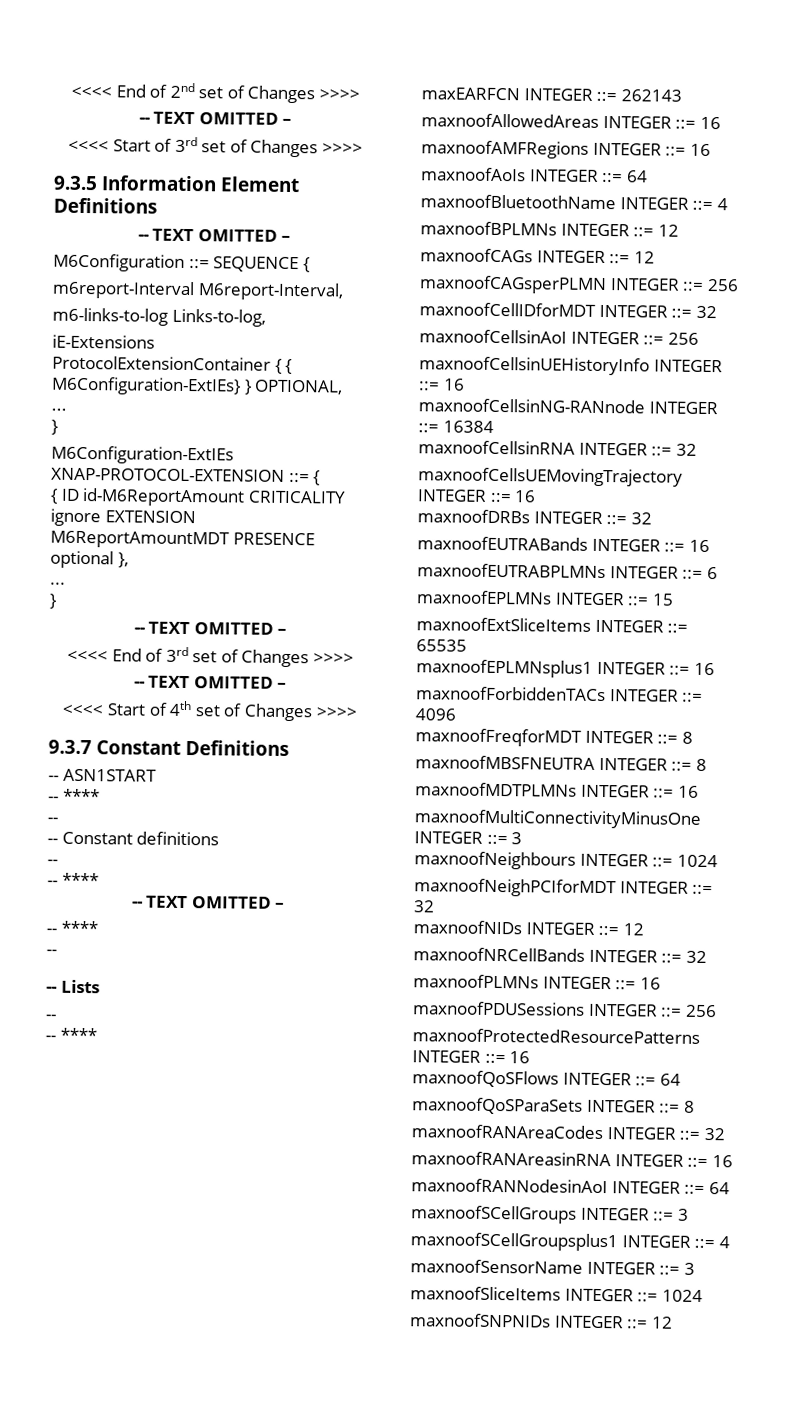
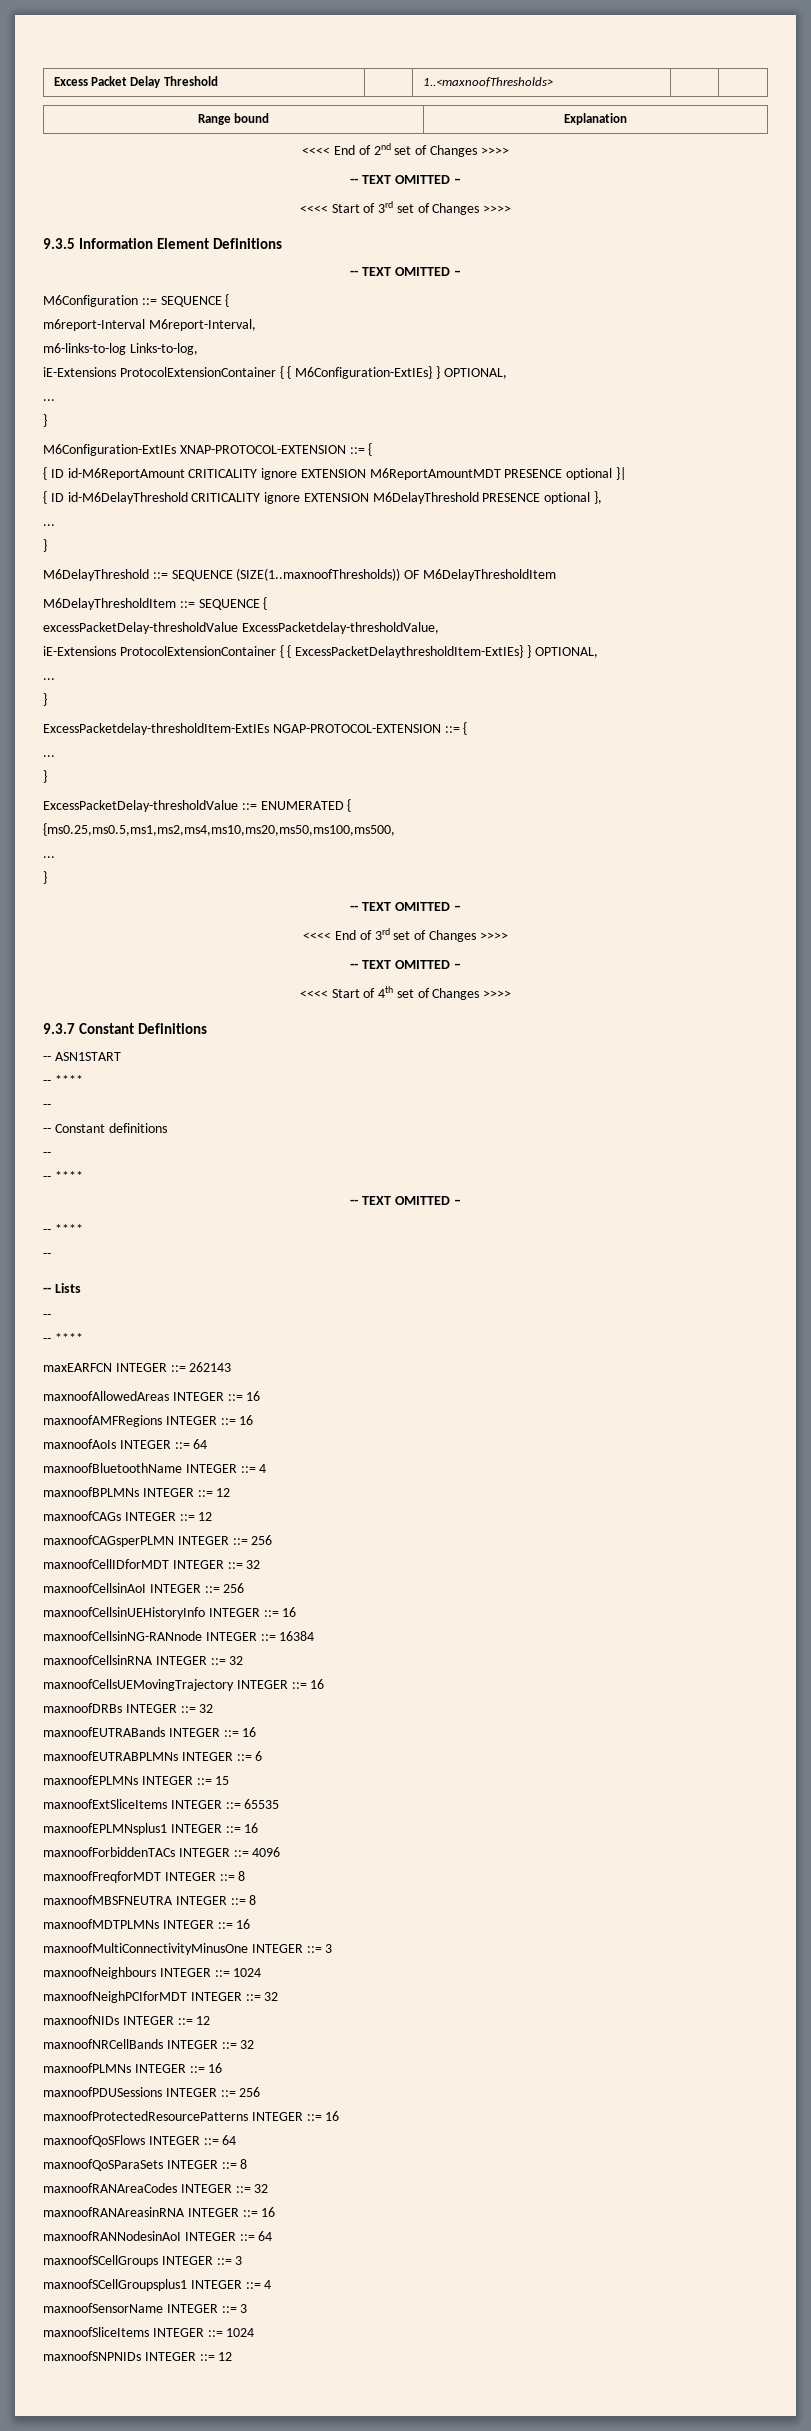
+ Excess Packet Delay Threshold | | 1..<maxnoofThresholds> | |
+ Range bound | Explanation
- { ID id-M6ReportAmount CRITICALITY ignore EXTENSION M6ReportAmountMDT PRESENCE optional },
+ { ID id-M6ReportAmount CRITICALITY ignore EXTENSION M6ReportAmountMDT PRESENCE optional }|
+ { ID id-M6DelayThreshold CRITICALITY ignore EXTENSION M6DelayThreshold PRESENCE optional },
+ ...
+ }
+ M6DelayThreshold ::= SEQUENCE (SIZE(1..maxnoofThresholds)) OF M6DelayThresholdItem
+ M6DelayThresholdItem ::= SEQUENCE {
+ excessPacketDelay-thresholdValue ExcessPacketdelay-thresholdValue,
+ iE-Extensions ProtocolExtensionContainer { { ExcessPacketDelaythresholdItem-ExtIEs} } OPTIONAL,
+ ...
+ }
+ ExcessPacketdelay-thresholdItem-ExtIEs NGAP-PROTOCOL-EXTENSION ::= {
+ ...
+ }
+ ExcessPacketDelay-thresholdValue ::= ENUMERATED {
+ {ms0.25,ms0.5,ms1,ms2,ms4,ms10,ms20,ms50,ms100,ms500,

